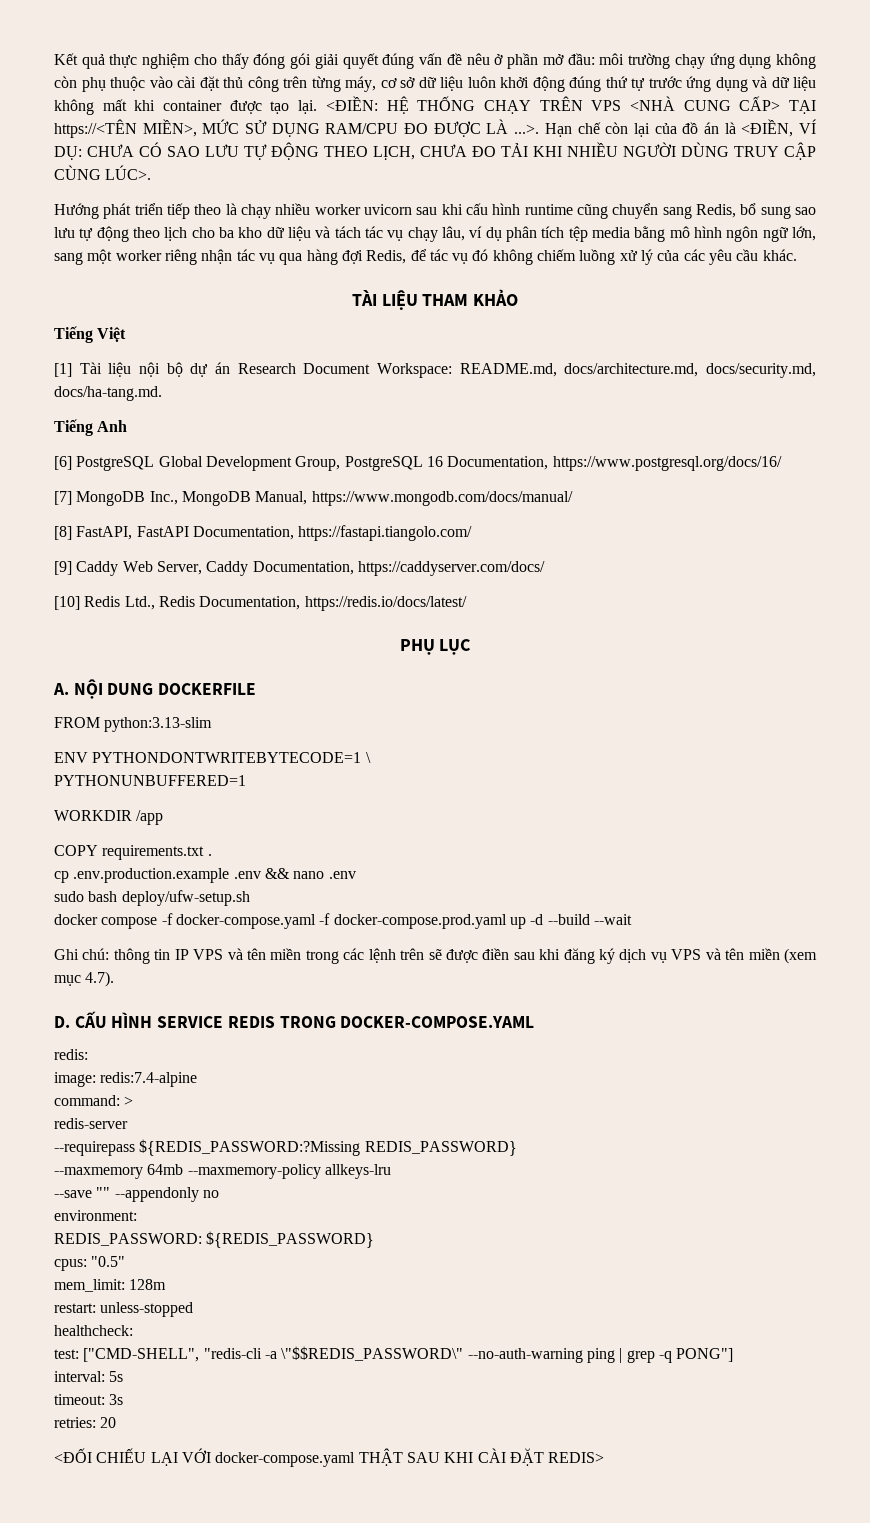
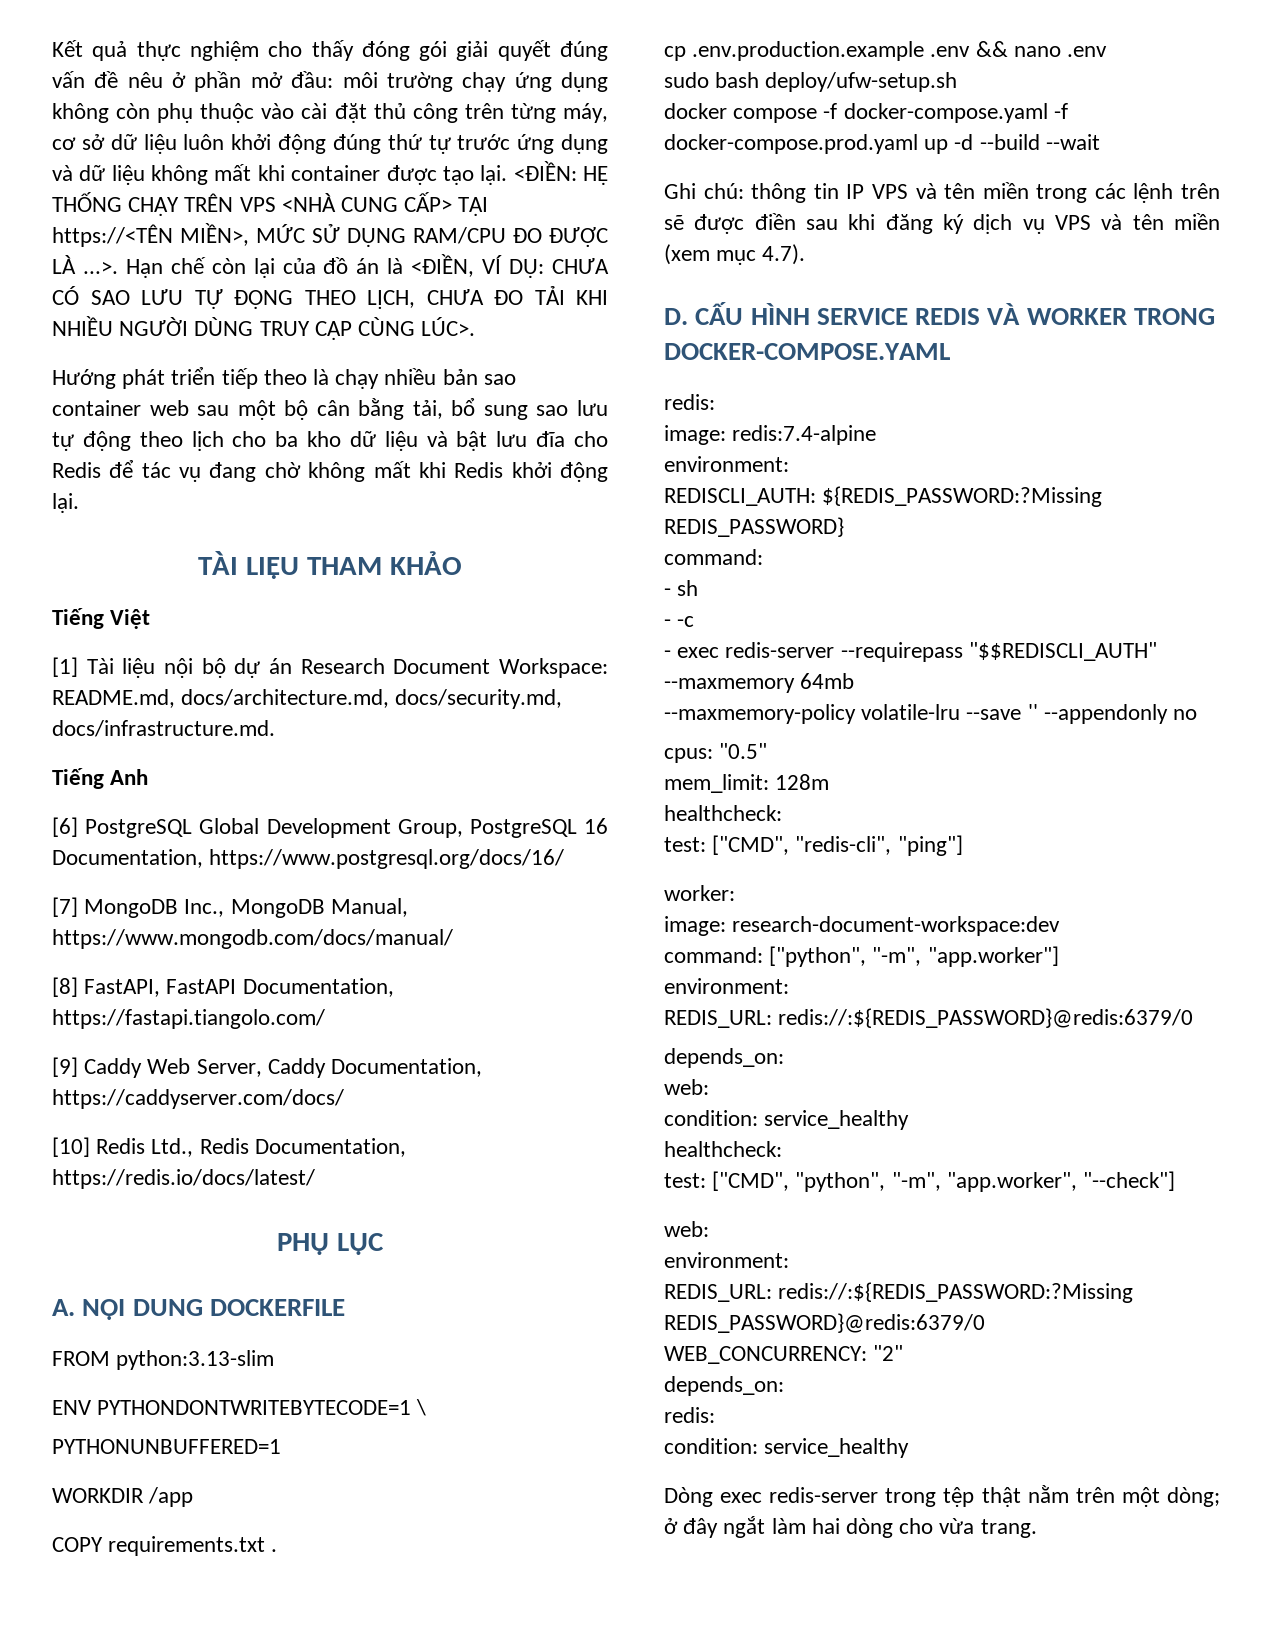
- Hướng phát triển tiếp theo là chạy nhiều worker uvicorn sau khi cấu hình runtime cũng chuyển sang Redis, bổ sung sao lưu tự động theo lịch cho ba kho dữ liệu và tách tác vụ chạy lâu, ví dụ phân tích tệp media bằng mô hình ngôn ngữ lớn, sang một worker riêng nhận tác vụ qua hàng đợi Redis, để tác vụ đó không chiếm luồng xử lý của các yêu cầu khác.
+ Hướng phát triển tiếp theo là chạy nhiều bản sao container web sau một bộ cân bằng tải, bổ sung sao lưu tự động theo lịch cho ba kho dữ liệu và bật lưu đĩa cho Redis để tác vụ đang chờ không mất khi Redis khởi động lại.
- [1] Tài liệu nội bộ dự án Research Document Workspace: README.md, docs/architecture.md, docs/security.md, docs/ha-tang.md.
+ [1] Tài liệu nội bộ dự án Research Document Workspace: README.md, docs/architecture.md, docs/security.md, docs/infrastructure.md.
- D. CẤU HÌNH SERVICE REDIS TRONG DOCKER-COMPOSE.YAML
+ D. CẤU HÌNH SERVICE REDIS VÀ WORKER TRONG DOCKER-COMPOSE.YAML
  image: redis:7.4-alpine
- command: >
- redis-server
- --requirepass ${REDIS_PASSWORD:?Missing REDIS_PASSWORD}
- --maxmemory 64mb --maxmemory-policy allkeys-lru
- --save "" --appendonly no
+ environment:
+ REDISCLI_AUTH: ${REDIS_PASSWORD:?Missing REDIS_PASSWORD}
+ command:
+ - sh
+ - -c
+ - exec redis-server --requirepass "$$REDISCLI_AUTH" --maxmemory 64mb
+ --maxmemory-policy volatile-lru --save '' --appendonly no
- environment:
- REDIS_PASSWORD: ${REDIS_PASSWORD}
  mem_limit: 128m
- restart: unless-stopped
  healthcheck:
- test: ["CMD-SHELL", "redis-cli -a \"$$REDIS_PASSWORD\" --no-auth-warning ping | grep -q PONG"]
- interval: 5s
- timeout: 3s
- retries: 20
- <ĐỐI CHIẾU LẠI VỚI docker-compose.yaml THẬT SAU KHI CÀI ĐẶT REDIS>
+ test: ["CMD", "redis-cli", "ping"]
+ worker:
+ image: research-document-workspace:dev
+ command: ["python", "-m", "app.worker"]
+ environment:
+ REDIS_URL: redis://:${REDIS_PASSWORD}@redis:6379/0
+ depends_on:
+ web:
+ condition: service_healthy
+ healthcheck:
+ test: ["CMD", "python", "-m", "app.worker", "--check"]
+ web:
+ environment:
+ REDIS_URL: redis://:${REDIS_PASSWORD:?Missing REDIS_PASSWORD}@redis:6379/0
+ WEB_CONCURRENCY: "2"
+ depends_on:
+ redis:
+ condition: service_healthy
+ Dòng exec redis-server trong tệp thật nằm trên một dòng; ở đây ngắt làm hai dòng cho vừa trang.

